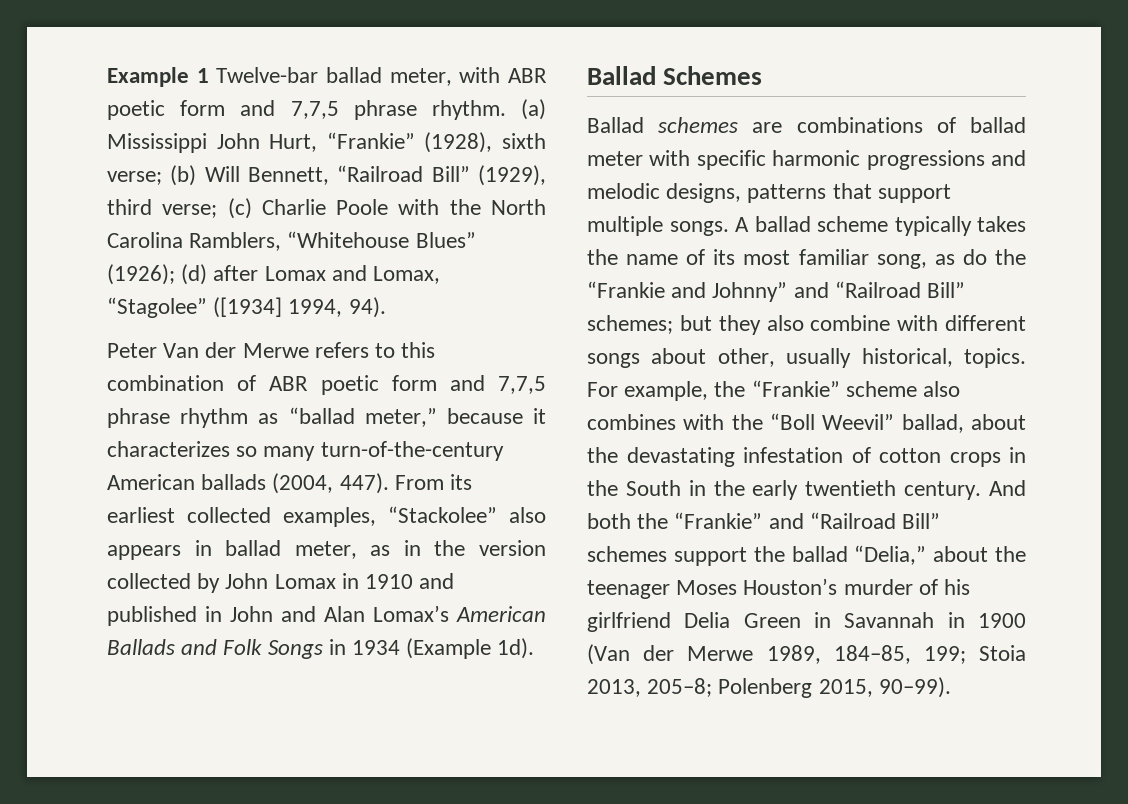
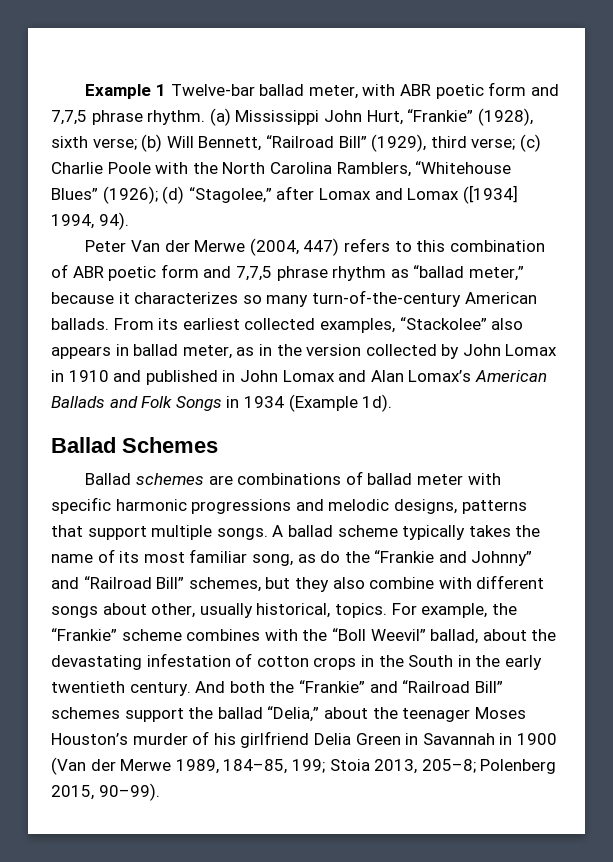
- (a) Mississippi John Hurt, “Frankie” (1928), sixth verse; (b) Will Bennett, “Railroad Bill” (1929), third verse; (c) Charlie Poole with the North Carolina Ramblers, “Whitehouse Blues” (1926); (d) after Lomax and Lomax, “Stagolee” ([1934] 1994, 94).
+ (a) Mississippi John Hurt, “Frankie” (1928), sixth verse; (b) Will Bennett, “Railroad Bill” (1929), third verse; (c) Charlie Poole with the North Carolina Ramblers, “Whitehouse Blues” (1926); (d) “Stagolee,” after Lomax and Lomax ([1934] 1994, 94).
- Peter Van der Merwe refers to this combination of ABR poetic form and 7,7,5 phrase rhythm as “ballad meter,” because it characterizes so many turn-of-the-century American ballads (2004, 447).
+ Peter Van der Merwe (2004, 447) refers to this combination of ABR poetic form and 7,7,5 phrase rhythm as “ballad meter,” because it characterizes so many turn-of-the-century American ballads.
- From its earliest collected examples, “Stackolee” also appears in ballad meter, as in the version collected by John Lomax in 1910 and published in John and Alan Lomax’s American Ballads and Folk Songs in 1934 (Example 1d).
+ From its earliest collected examples, “Stackolee” also appears in ballad meter, as in the version collected by John Lomax in 1910 and published in John Lomax and Alan Lomax’s American Ballads and Folk Songs in 1934 (Example 1d).
- A ballad scheme typically takes the name of its most familiar song, as do the “Frankie and Johnny” and “Railroad Bill” schemes; but they also combine with different songs about other, usually historical, topics.
+ A ballad scheme typically takes the name of its most familiar song, as do the “Frankie and Johnny” and “Railroad Bill” schemes, but they also combine with different songs about other, usually historical, topics.
- For example, the “Frankie” scheme also combines with the “Boll Weevil” ballad, about the devastating infestation of cotton crops in the South in the early twentieth century.
+ For example, the “Frankie” scheme combines with the “Boll Weevil” ballad, about the devastating infestation of cotton crops in the South in the early twentieth century.

